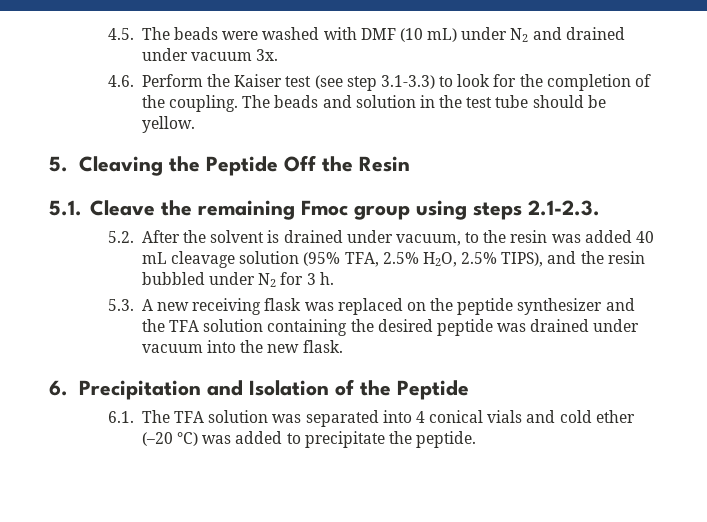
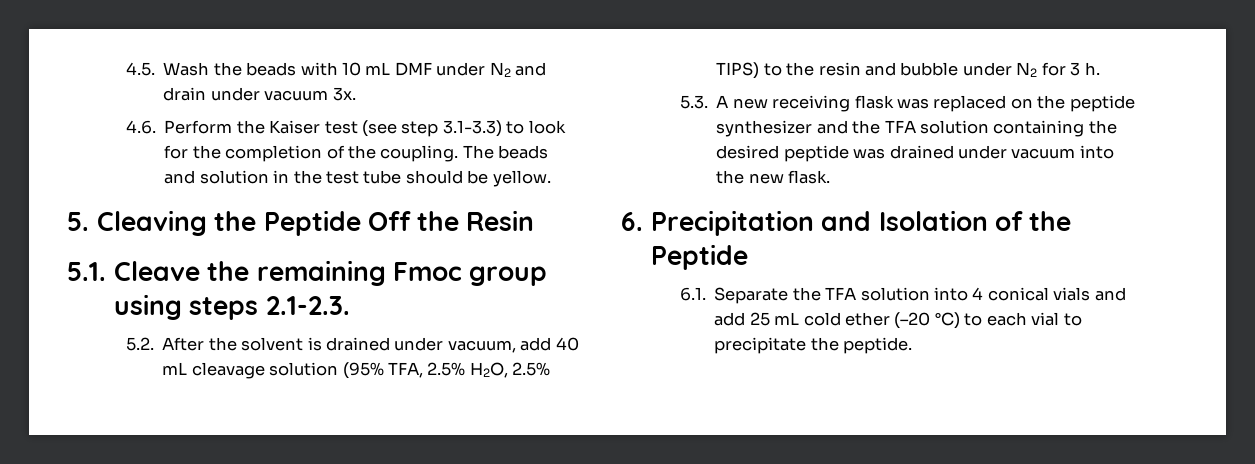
- 4.5. The beads were washed with DMF (10 mL) under N2 and drained under vacuum 3x.
+ 4.5. Wash the beads with 10 mL DMF under N2 and drain under vacuum 3x.
- 5.2. After the solvent is drained under vacuum, to the resin was added 40 mL cleavage solution (95% TFA, 2.5% H2O, 2.5% TIPS), and the resin bubbled under N2 for 3 h.
+ 5.2. After the solvent is drained under vacuum, add 40 mL cleavage solution (95% TFA, 2.5% H2O, 2.5% TIPS) to the resin and bubble under N2 for 3 h.
- 6.1. The TFA solution was separated into 4 conical vials and cold ether (–20 °C) was added to precipitate the peptide.
+ 6.1. Separate the TFA solution into 4 conical vials and add 25 mL cold ether (–20 °C) to each vial to precipitate the peptide.

